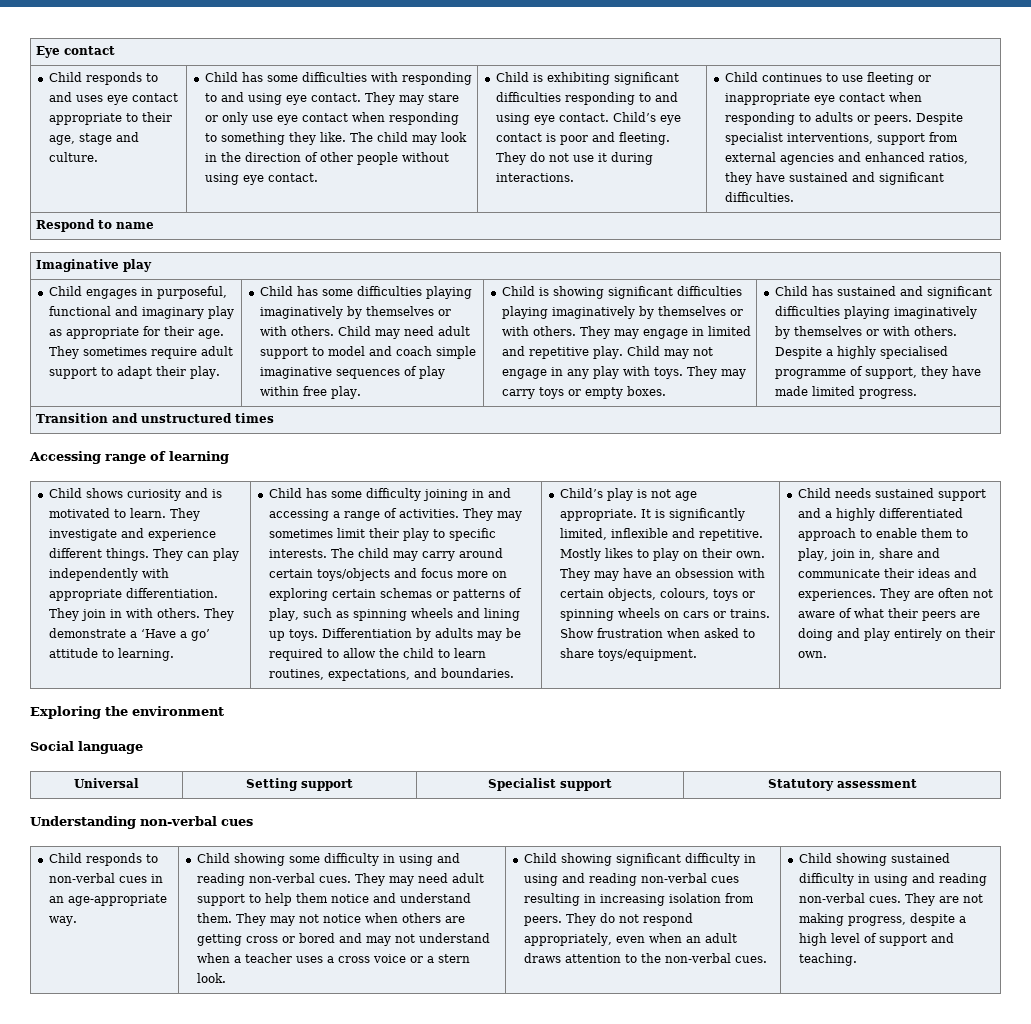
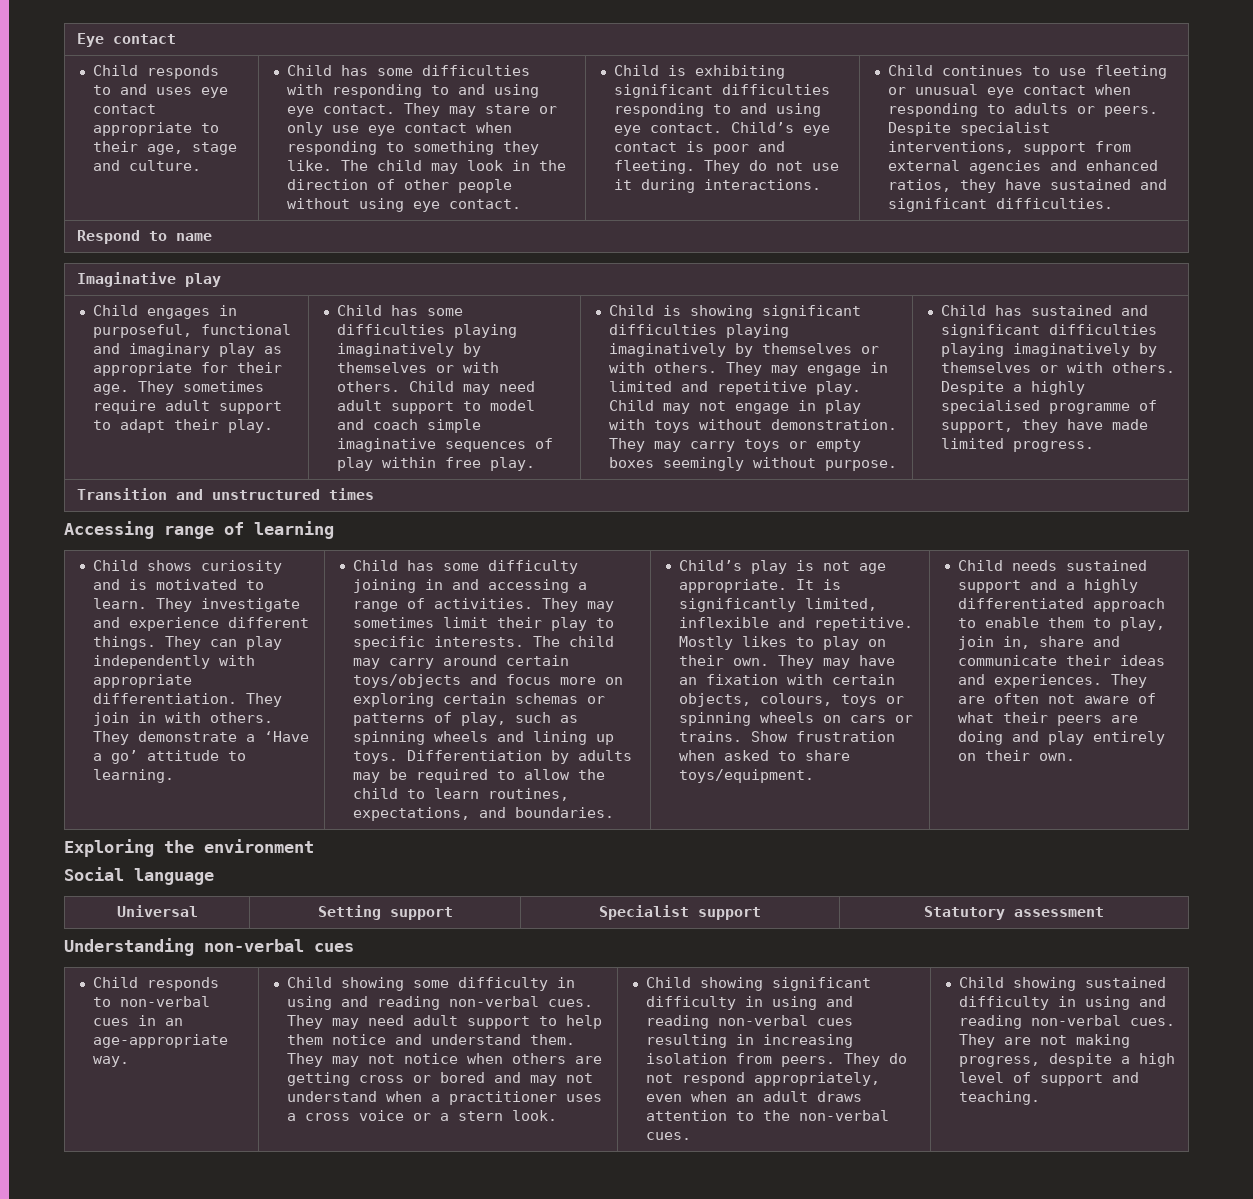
- Child continues to use fleeting or inappropriate eye contact when responding to adults or peers.
+ Child continues to use fleeting or unusual eye contact when responding to adults or peers.
- Child may not engage in any play with toys.
+ Child may not engage in play with toys without demonstration.
- They may carry toys or empty boxes.
+ They may carry toys or empty boxes seemingly without purpose.
- They may have an obsession with certain objects, colours, toys or spinning wheels on cars or trains.
+ They may have an fixation with certain objects, colours, toys or spinning wheels on cars or trains.
- They may not notice when others are getting cross or bored and may not understand when a teacher uses a cross voice or a stern look.
+ They may not notice when others are getting cross or bored and may not understand when a practitioner uses a cross voice or a stern look.

